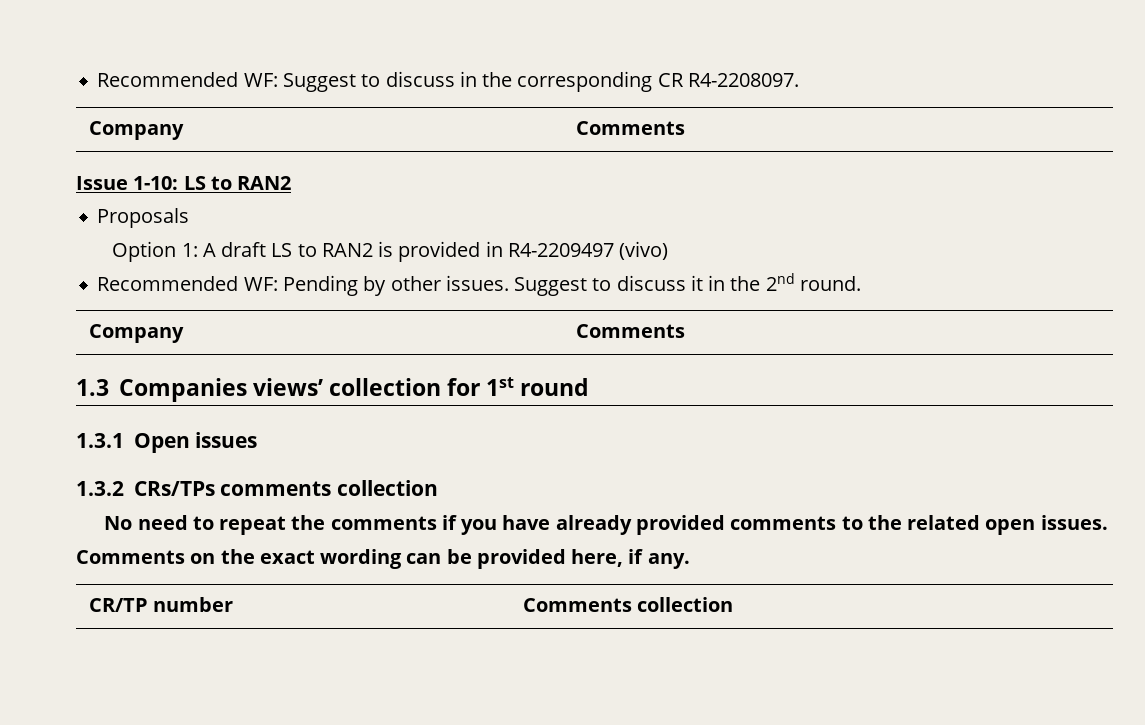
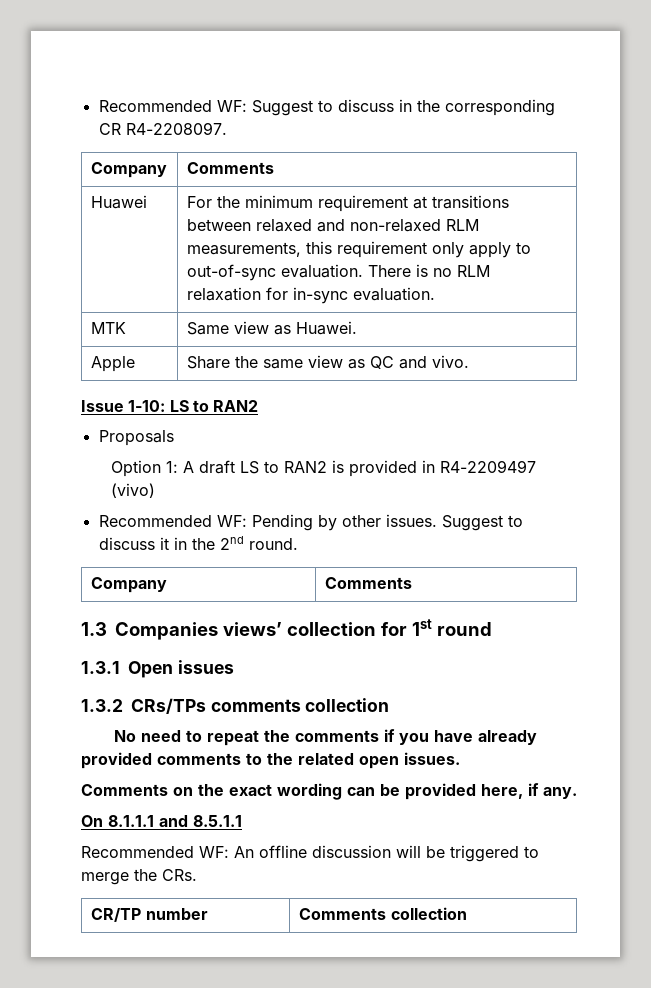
+ Huawei | For the minimum requirement at transitions between relaxed and non-relaxed RLM measurements, this requirement only apply to out-of-sync evaluation. There is no RLM relaxation for in-sync evaluation.
+ MTK | Same view as Huawei.
+ Apple | Share the same view as QC and vivo.
+ On 8.1.1.1 and 8.5.1.1
+ Recommended WF: An offline discussion will be triggered to merge the CRs.

